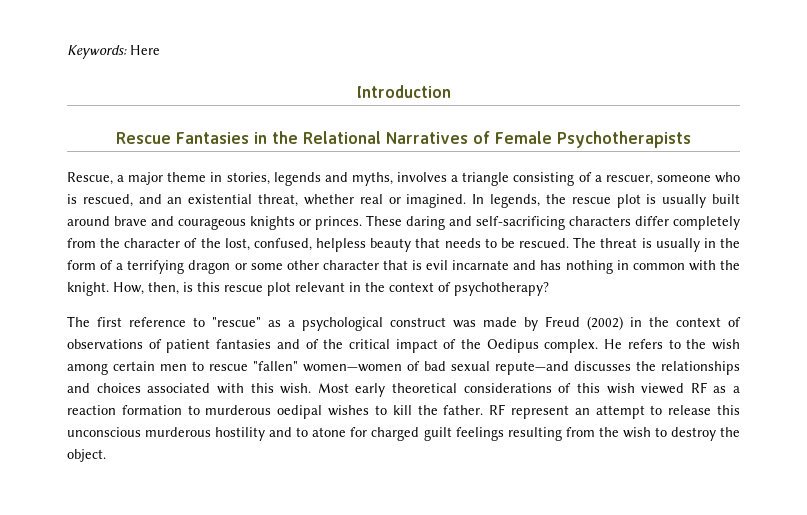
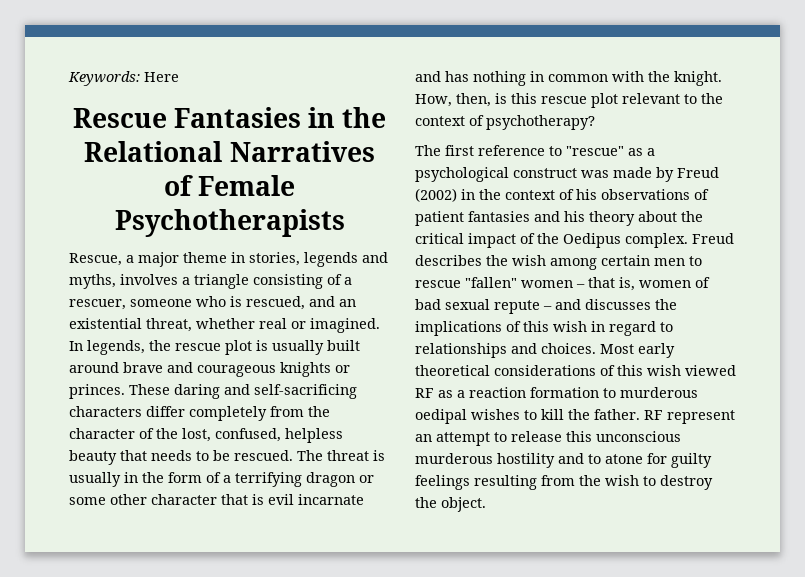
- Introduction
- How, then, is this rescue plot relevant in the context of psychotherapy?
+ How, then, is this rescue plot relevant to the context of psychotherapy?
- The first reference to "rescue" as a psychological construct was made by Freud (2002) in the context of observations of patient fantasies and of the critical impact of the Oedipus complex.
+ The first reference to "rescue" as a psychological construct was made by Freud (2002) in the context of his observations of patient fantasies and his theory about the critical impact of the Oedipus complex.
- He refers to the wish among certain men to rescue "fallen" women—women of bad sexual repute—and discusses the relationships and choices associated with this wish.
+ Freud describes the wish among certain men to rescue "fallen" women – that is, women of bad sexual repute – and discusses the implications of this wish in regard to relationships and choices.
- RF represent an attempt to release this unconscious murderous hostility and to atone for charged guilt feelings resulting from the wish to destroy the object.
+ RF represent an attempt to release this unconscious murderous hostility and to atone for guilty feelings resulting from the wish to destroy the object.

